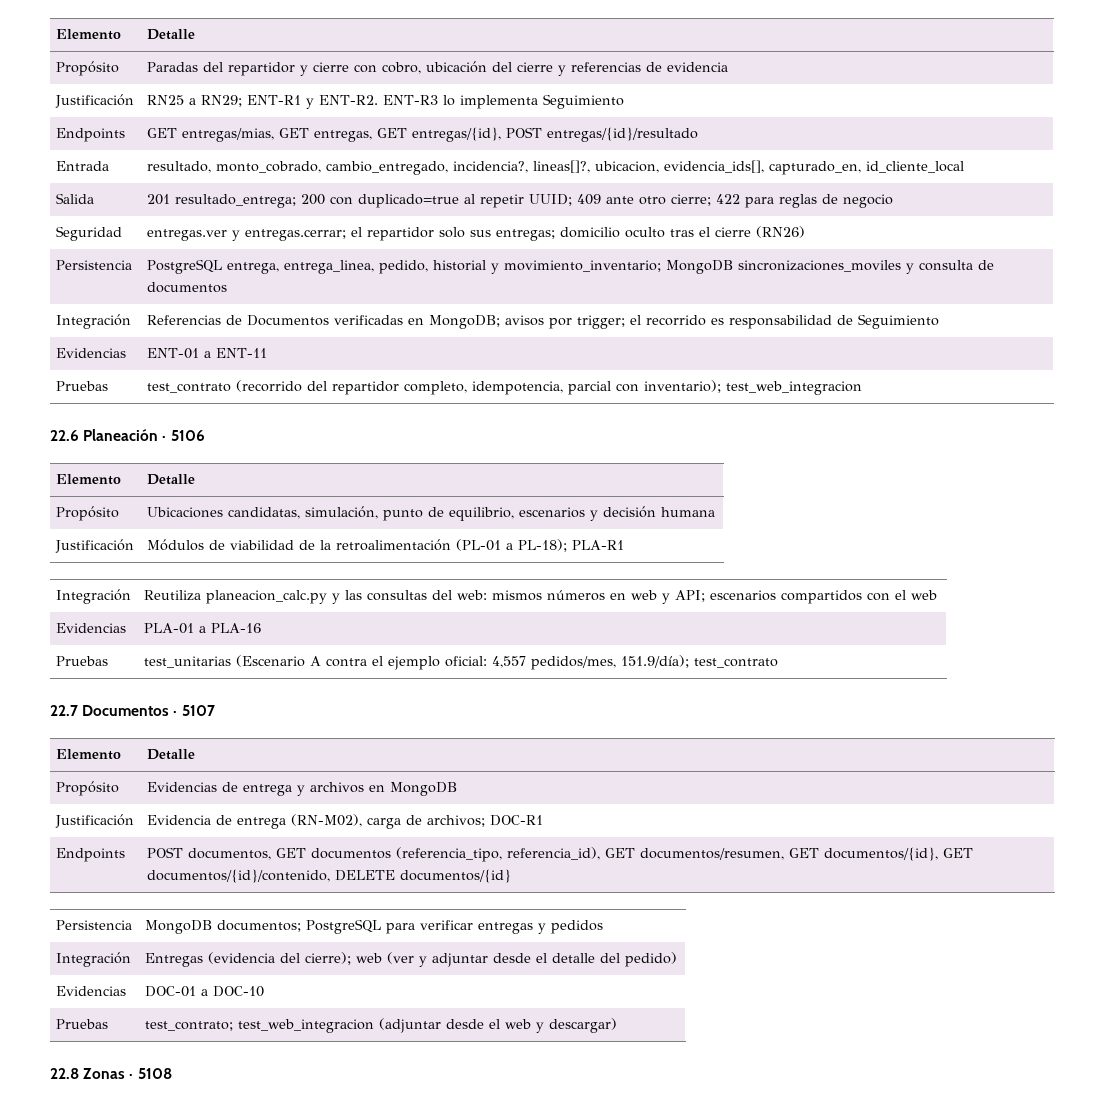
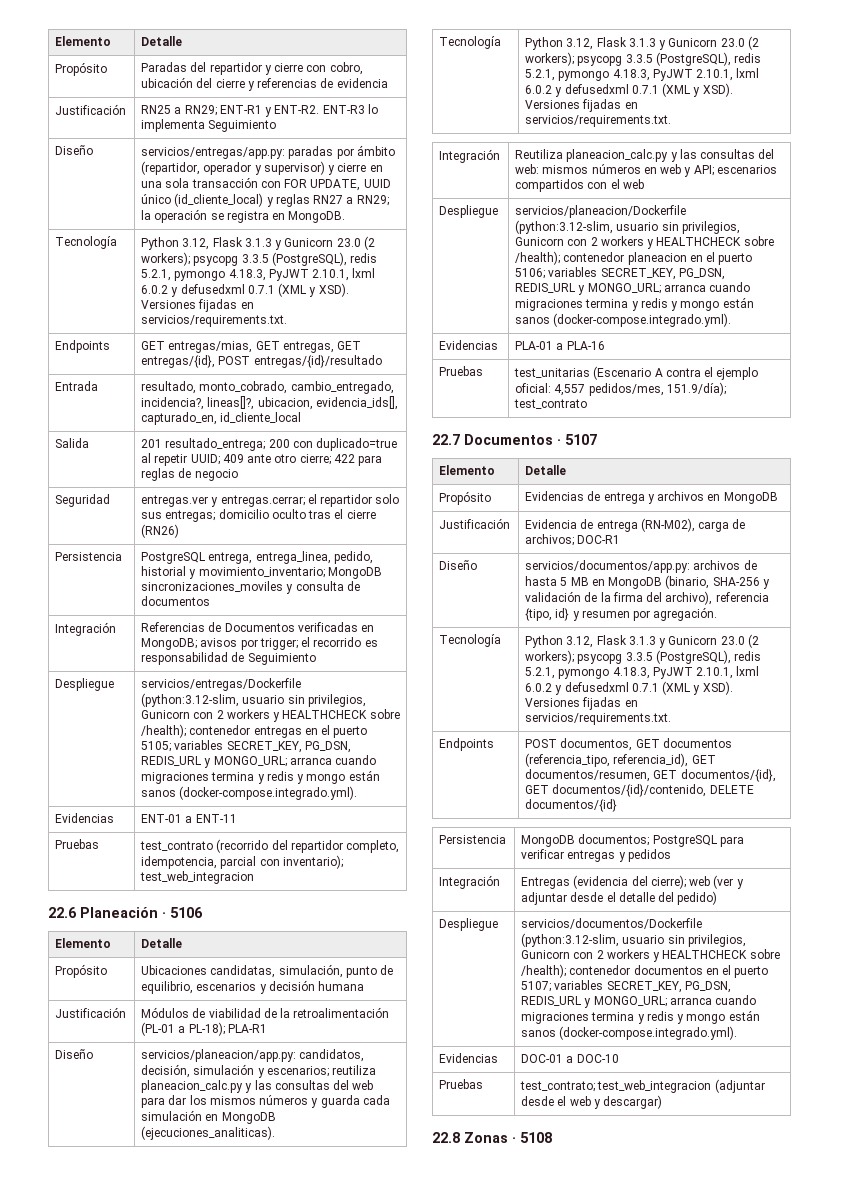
+ Diseño | servicios/entregas/app.py: paradas por ámbito (repartidor, operador y supervisor) y cierre en una sola transacción con FOR UPDATE, UUID único (id_cliente_local) y reglas RN27 a RN29; la operación se registra en MongoDB.
+ Tecnología | Python 3.12, Flask 3.1.3 y Gunicorn 23.0 (2 workers); psycopg 3.3.5 (PostgreSQL), redis 5.2.1, pymongo 4.18.3, PyJWT 2.10.1, lxml 6.0.2 y defusedxml 0.7.1 (XML y XSD). Versiones fijadas en servicios/requirements.txt.
+ Despliegue | servicios/entregas/Dockerfile (python:3.12-slim, usuario sin privilegios, Gunicorn con 2 workers y HEALTHCHECK sobre /health); contenedor entregas en el puerto 5105; variables SECRET_KEY, PG_DSN, REDIS_URL y MONGO_URL; arranca cuando migraciones termina y redis y mongo están sanos (docker-compose.integrado.yml).
+ Diseño | servicios/planeacion/app.py: candidatos, decisión, simulación y escenarios; reutiliza planeacion_calc.py y las consultas del web para dar los mismos números y guarda cada simulación en MongoDB (ejecuciones_analiticas).
+ Tecnología | Python 3.12, Flask 3.1.3 y Gunicorn 23.0 (2 workers); psycopg 3.3.5 (PostgreSQL), redis 5.2.1, pymongo 4.18.3, PyJWT 2.10.1, lxml 6.0.2 y defusedxml 0.7.1 (XML y XSD). Versiones fijadas en servicios/requirements.txt.
+ Despliegue | servicios/planeacion/Dockerfile (python:3.12-slim, usuario sin privilegios, Gunicorn con 2 workers y HEALTHCHECK sobre /health); contenedor planeacion en el puerto 5106; variables SECRET_KEY, PG_DSN, REDIS_URL y MONGO_URL; arranca cuando migraciones termina y redis y mongo están sanos (docker-compose.integrado.yml).
+ Diseño | servicios/documentos/app.py: archivos de hasta 5 MB en MongoDB (binario, SHA-256 y validación de la firma del archivo), referencia {tipo, id} y resumen por agregación.
+ Tecnología | Python 3.12, Flask 3.1.3 y Gunicorn 23.0 (2 workers); psycopg 3.3.5 (PostgreSQL), redis 5.2.1, pymongo 4.18.3, PyJWT 2.10.1, lxml 6.0.2 y defusedxml 0.7.1 (XML y XSD). Versiones fijadas en servicios/requirements.txt.
+ Despliegue | servicios/documentos/Dockerfile (python:3.12-slim, usuario sin privilegios, Gunicorn con 2 workers y HEALTHCHECK sobre /health); contenedor documentos en el puerto 5107; variables SECRET_KEY, PG_DSN, REDIS_URL y MONGO_URL; arranca cuando migraciones termina y redis y mongo están sanos (docker-compose.integrado.yml).

